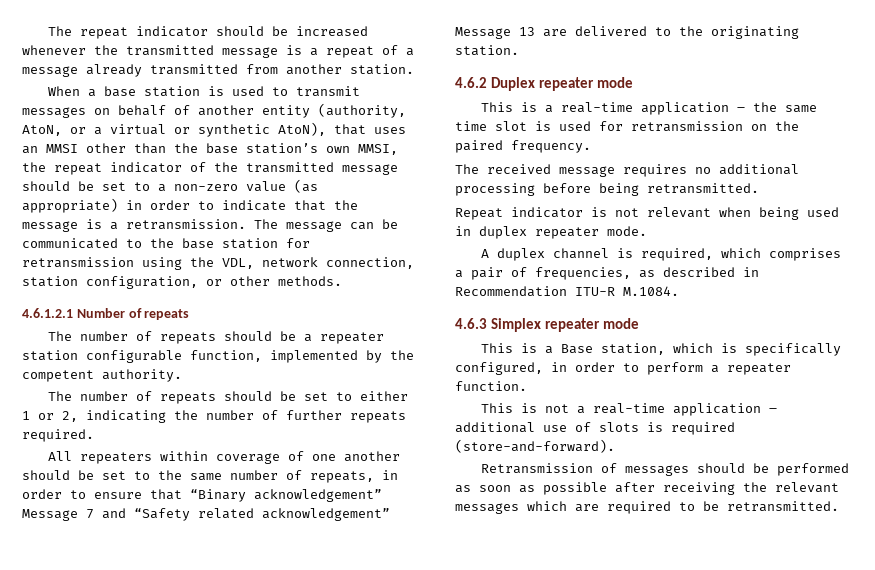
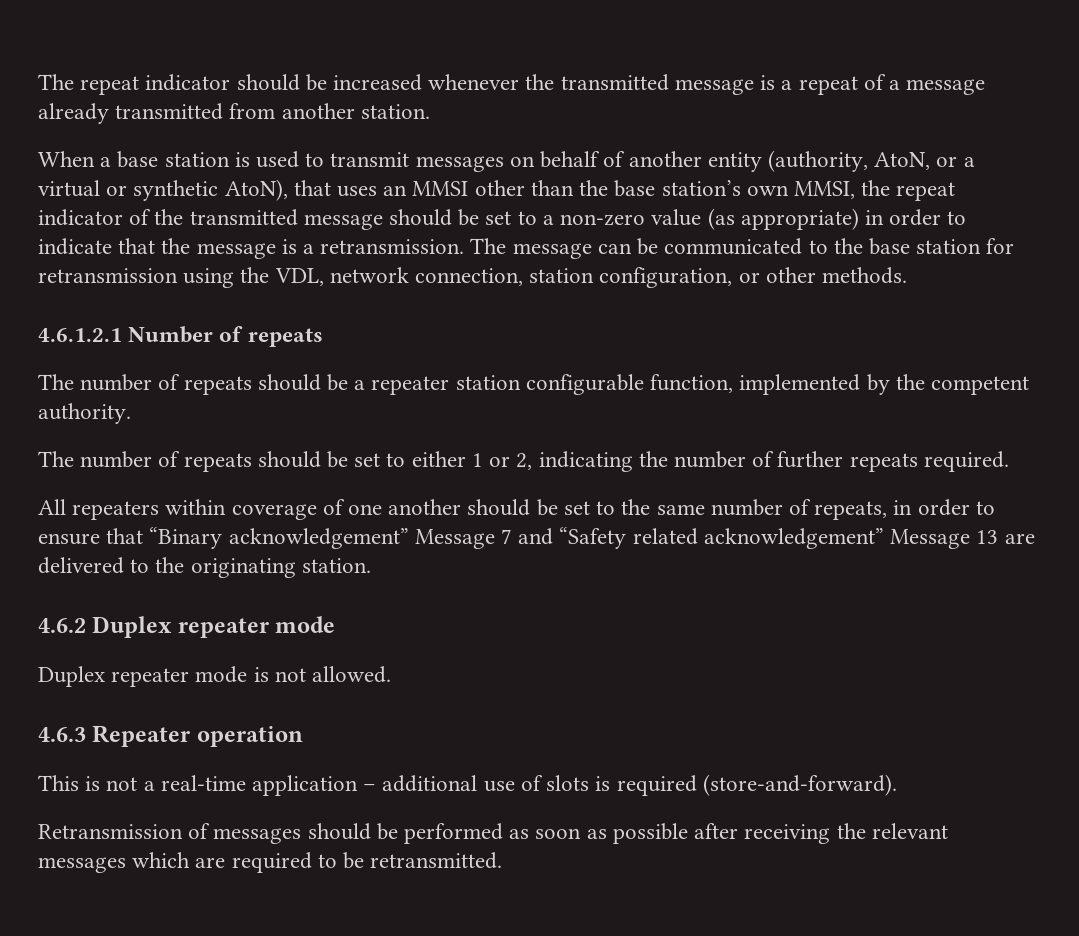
- This is a real-time application – the same time slot is used for retransmission on the paired frequency.
- The received message requires no additional processing before being retransmitted.
- Repeat indicator is not relevant when being used in duplex repeater mode.
- A duplex channel is required, which comprises a pair of frequencies, as described in Recommendation ITU-R M.1084.
- 4.6.3 Simplex repeater mode
- This is a Base station, which is specifically configured, in order to perform a repeater function.
+ Duplex repeater mode is not allowed.
+ 4.6.3 Repeater operation

